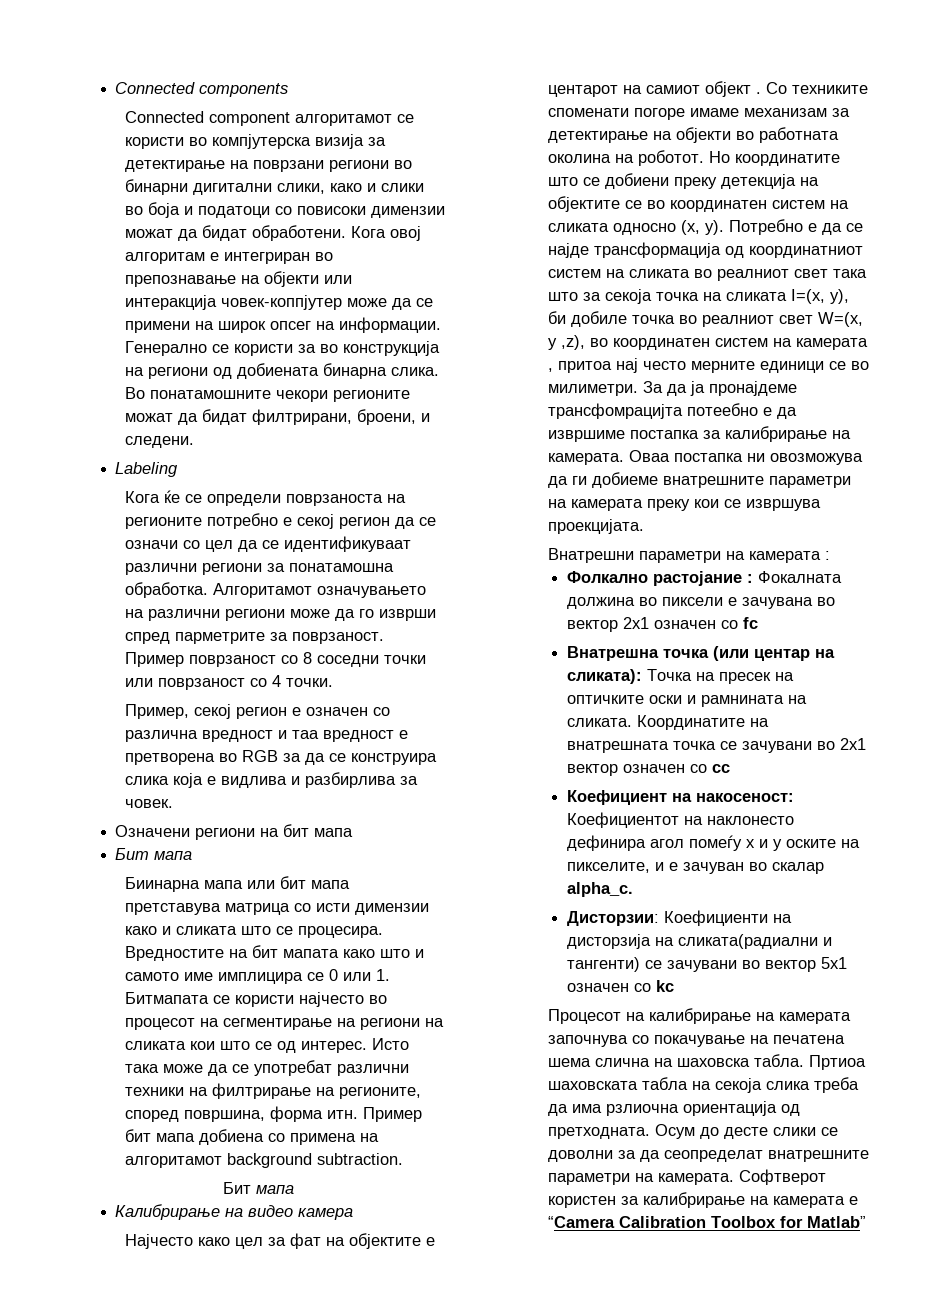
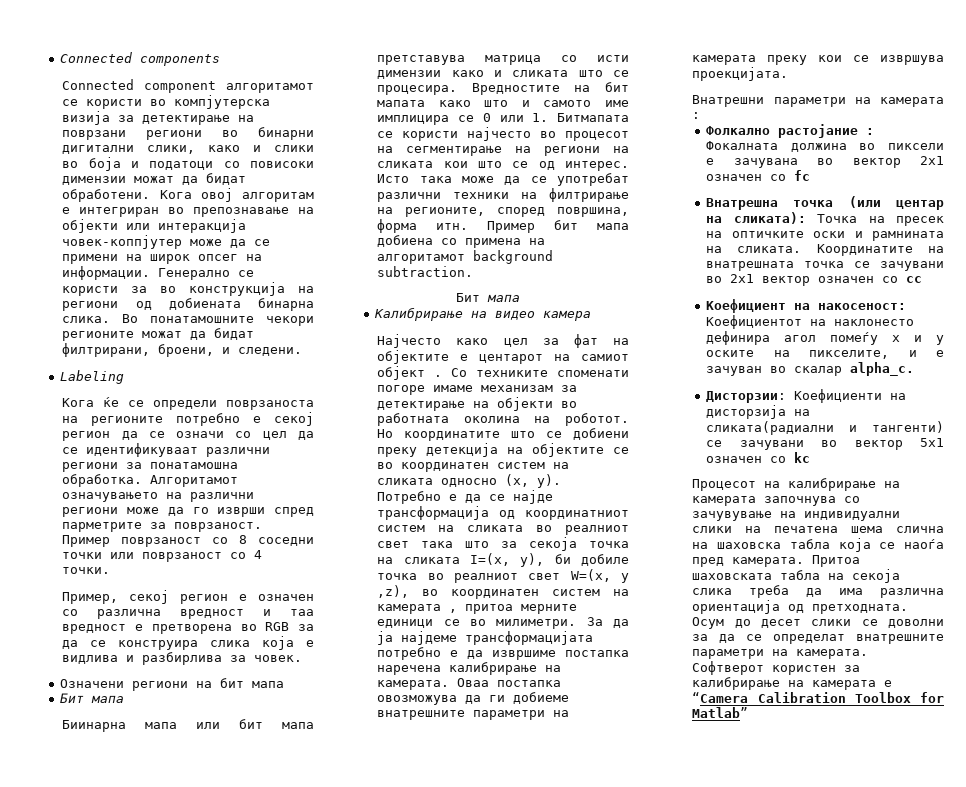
- Потребно е да се најде трансформација од координатниот систем на сликата во реалниот свет така што за секоја точка на сликата I=(x, y), би добиле точка во реалниот свет W=(x, y ,z), во координатен систем на камерата , притоа нај често мерните единици се во милиметри.
+ Потребно е да се најде трансформација од координатниот систем на сликата во реалниот свет така што за секоја точка на сликата I=(x, y), би добиле точка во реалниот свет W=(x, y ,z), во координатен систем на камерата , притоа мерните единици се во милиметри.
- За да ја пронајдеме трансфомрацијта потеебно е да извршиме постапка за калибрирање на камерата.
+ За да ја најдеме трансформацијата потребно е да извршиме постапка наречена калибрирање на камерата.
- Оваа постапка ни овозможува да ги добиеме внатрешните параметри на камерата преку кои се извршува проекцијата.
+ Оваа постапка овозможува да ги добиеме внатрешните параметри на камерата преку кои се извршува проекцијата.
- Процесот на калибрирање на камерата започнува со покачување на печатена шема слична на шаховска табла. Пртиоа шаховската табла на секоја слика треба да има рзлиочна ориентација од претходната.
+ Процесот на калибрирање на камерата започнува со зачувување на индивидуални слики на печатена шема слична на шаховска табла која се наоѓа пред камерата. Притоа шаховската табла на секоја слика треба да има различна ориентација од претходната.
- Осум до десте слики се доволни за да сеопределат внатрешните параметри на камерата.
+ Осум до десет слики се доволни за да се определат внатрешните параметри на камерата.

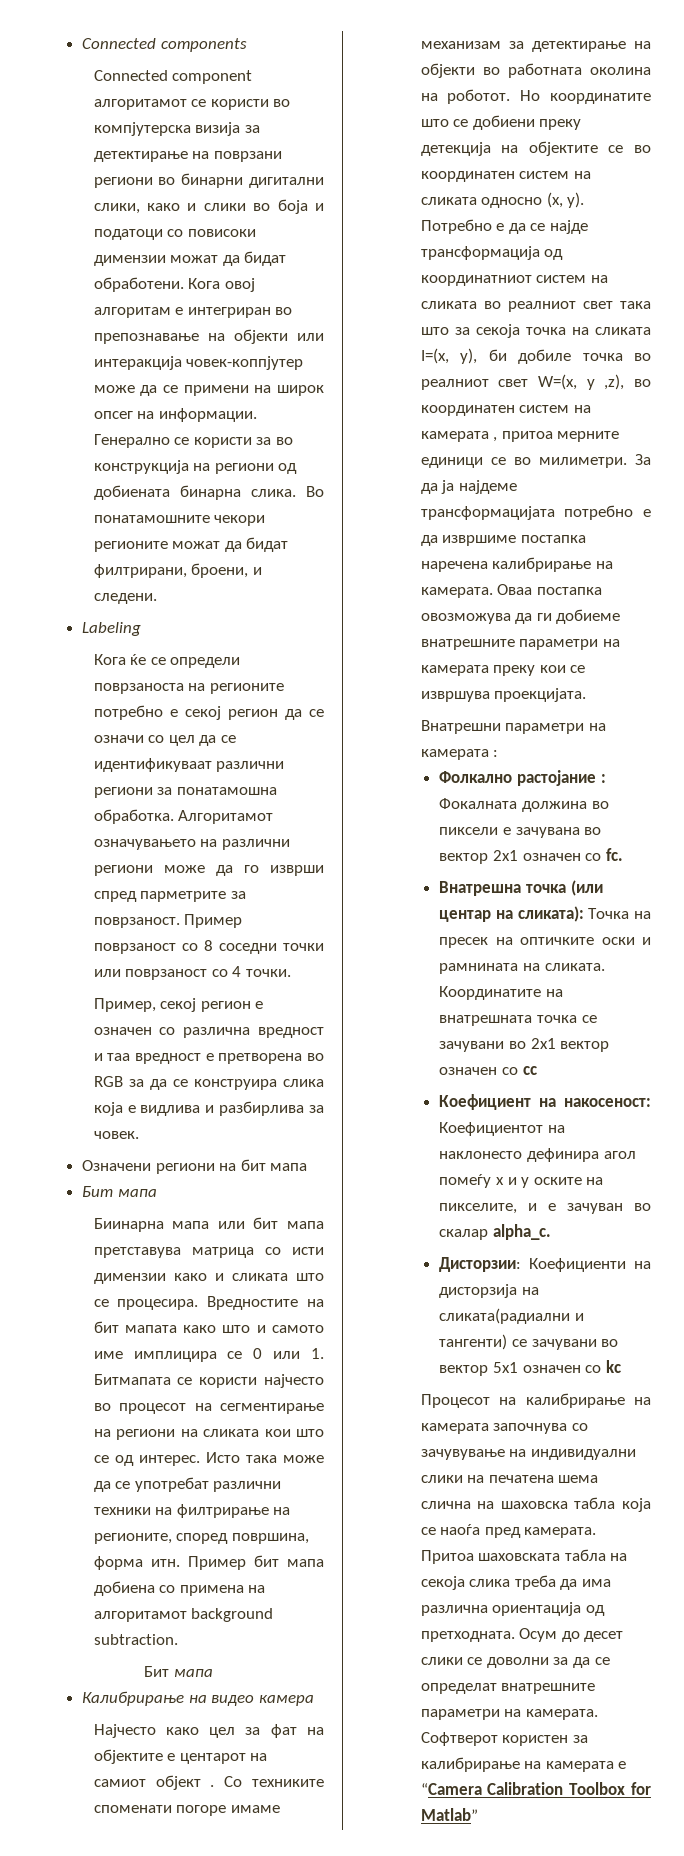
- Фолкално растојание : Фокалната должина во пиксели е зачувана во вектор 2х1 означен со fc
+ Фолкално растојание : Фокалната должина во пиксели е зачувана во вектор 2х1 означен со fc.

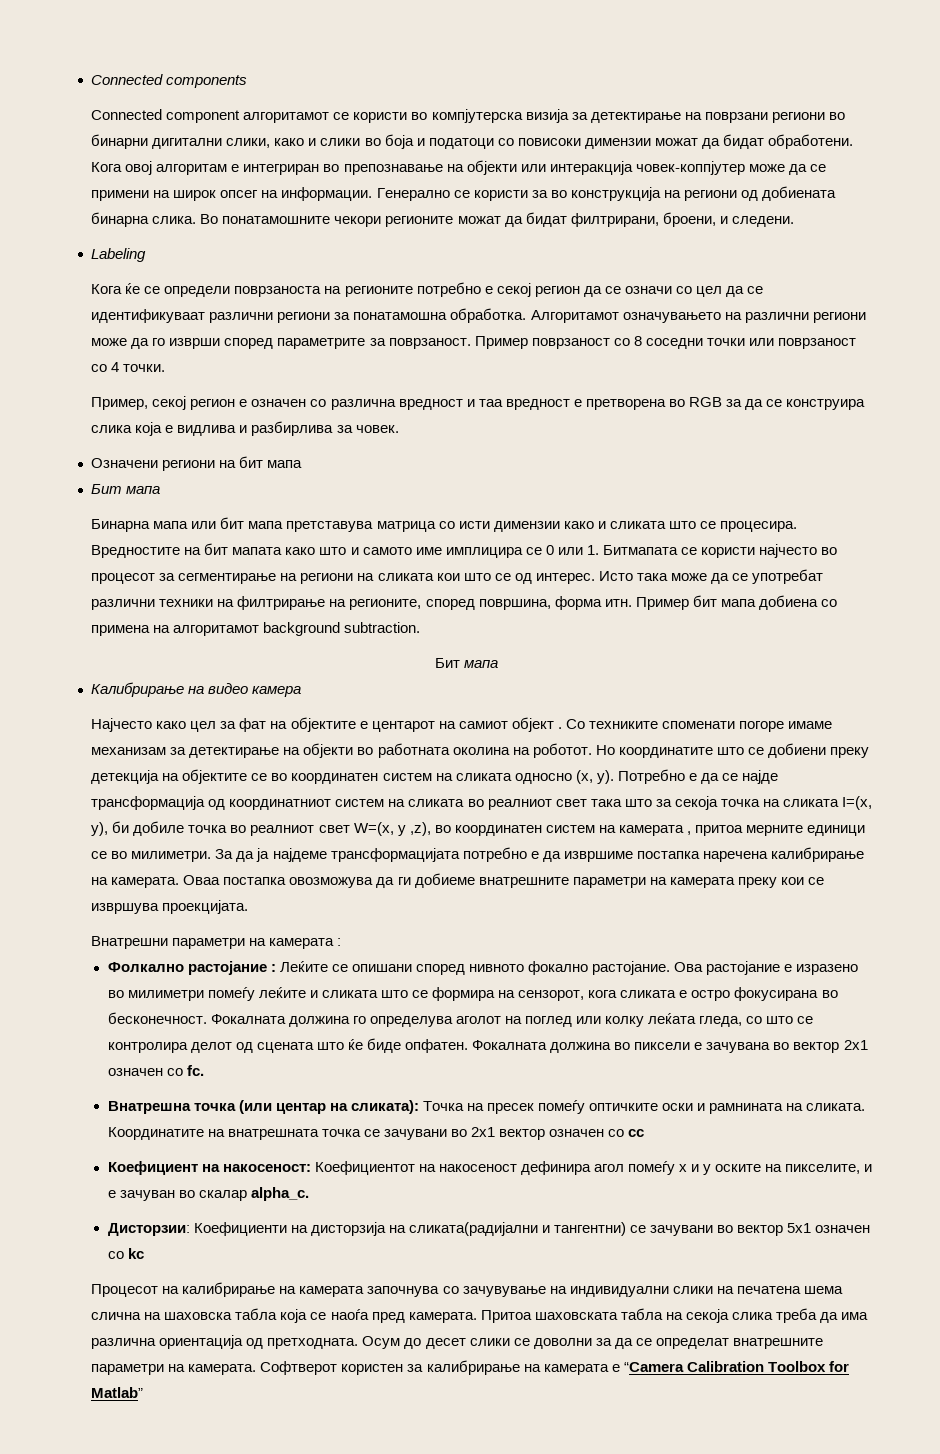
- Алгоритамот означувањето на различни региони може да го изврши спред парметрите за поврзаност.
+ Алгоритамот означувањето на различни региони може да го изврши според параметрите за поврзаност.
- Биинарна мапа или бит мапа претставува матрица со исти димензии како и сликата што се процесира.
+ Бинарна мапа или бит мапа претставува матрица со исти димензии како и сликата што се процесира.
- Вредностите на бит мапата како што и самото име имплицира се 0 или 1. Битмапата се користи најчесто во процесот на сегментирање на региони на сликата кои што се од интерес.
+ Вредностите на бит мапата како што и самото име имплицира се 0 или 1. Битмапата се користи најчесто во процесот за сегментирање на региони на сликата кои што се од интерес.
- Фолкално растојание : Фокалната должина во пиксели е зачувана во вектор 2х1 означен со fc.
+ Фолкално растојание : Леќите се опишани според нивното фокално растојание. Ова растојание е изразено во милиметри помеѓу леќите и сликата што се формира на сензорот, кога сликата е остро фокусирана во бесконечност. Фокалната должина го определува аголот на поглед или колку леќата гледа, со што се контролира делот од сцената што ќе биде опфатен. Фокалната должина во пиксели е зачувана во вектор 2х1 означен со fc.
- Внатрешна точка (или центар на сликата): Точка на пресек на оптичките оски и рамнината на сликата.
+ Внатрешна точка (или центар на сликата): Точка на пресек помеѓу оптичките оски и рамнината на сликата.
- Коефициент на накосеност: Коефициентот на наклонесто дефинира агол помеѓу x и y оските на пикселите, и е зачуван во скалар alpha_c.
+ Коефициент на накосеност: Коефициентот на накосеност дефинира агол помеѓу x и y оските на пикселите, и е зачуван во скалар alpha_c.
- Дисторзии: Коефициенти на дисторзија на сликата(радиални и тангенти) се зачувани во вектор 5х1 означен со kc
+ Дисторзии: Коефициенти на дисторзија на сликата(радијални и тангентни) се зачувани во вектор 5х1 означен со kc

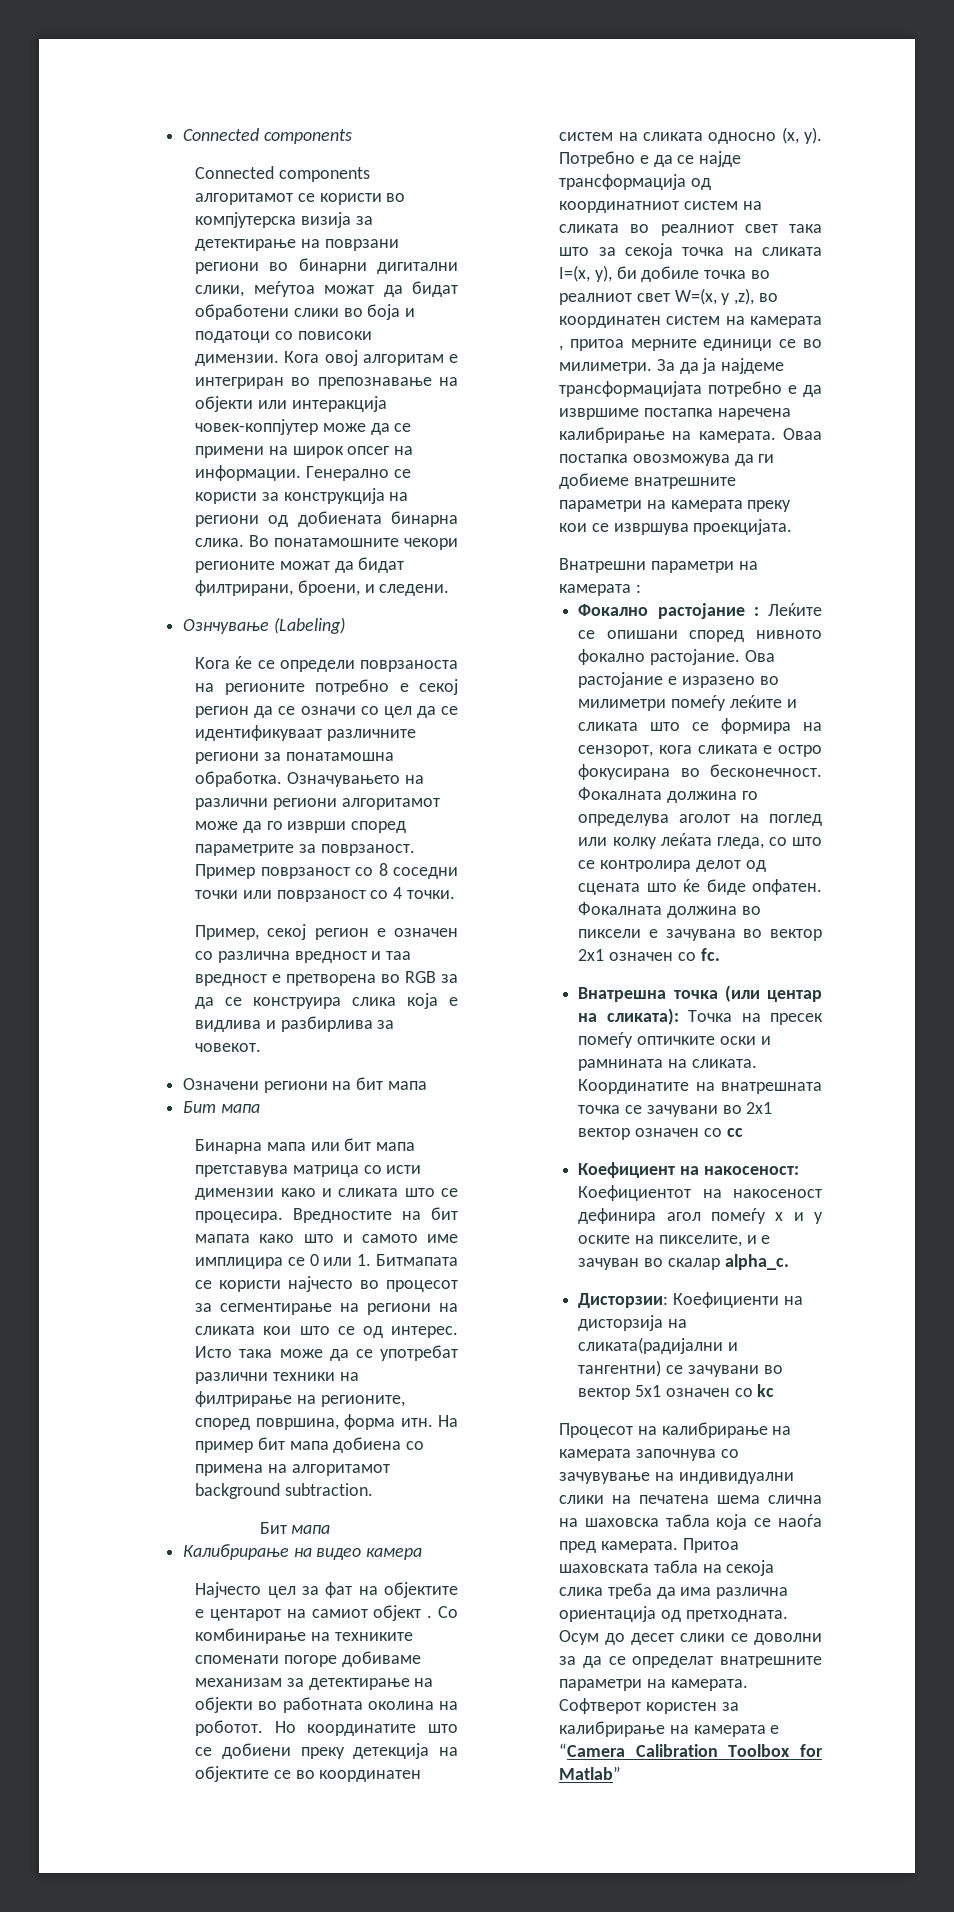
- Connected component алгоритамот се користи во компјутерска визија за детектирање на поврзани региони во бинарни дигитални слики, како и слики во боја и податоци со повисоки димензии можат да бидат обработени.
+ Connected components алгоритамот се користи во компјутерска визија за детектирање на поврзани региони во бинарни дигитални слики, меѓутоа можат да бидат обработени слики во боја и податоци со повисоки димензии.
- Генерално се користи за во конструкција на региони од добиената бинарна слика.
+ Генерално се користи за конструкција на региони од добиената бинарна слика.
- Labeling
+ Ознчување (Labeling)
- Кога ќе се определи поврзаноста на регионите потребно е секој регион да се означи со цел да се идентификуваат различни региони за понатамошна обработка.
+ Кога ќе се определи поврзаноста на регионите потребно е секој регион да се означи со цел да се идентификуваат различните региони за понатамошна обработка.
- Алгоритамот означувањето на различни региони може да го изврши според параметрите за поврзаност.
+ Означувањето на различни региони алгоритамот може да го изврши според параметрите за поврзаност.
- Пример, секој регион е означен со различна вредност и таа вредност е претворена во RGB за да се конструира слика која е видлива и разбирлива за човек.
+ Пример, секој регион е означен со различна вредност и таа вредност е претворена во RGB за да се конструира слика која е видлива и разбирлива за човекот.
- Пример бит мапа добиена со примена на алгоритамот background subtraction.
+ На пример бит мапа добиена со примена на алгоритамот background subtraction.
- Најчесто како цел за фат на објектите е центарот на самиот објект .
+ Најчесто цел за фат на објектите е центарот на самиот објект .
- Со техниките споменати погоре имаме механизам за детектирање на објекти во работната околина на роботот.
+ Со комбинирање на техниките споменати погоре добиваме механизам за детектирање на објекти во работната околина на роботот.
- Фолкално растојание : Леќите се опишани според нивното фокално растојание.
+ Фокално растојание : Леќите се опишани според нивното фокално растојание.

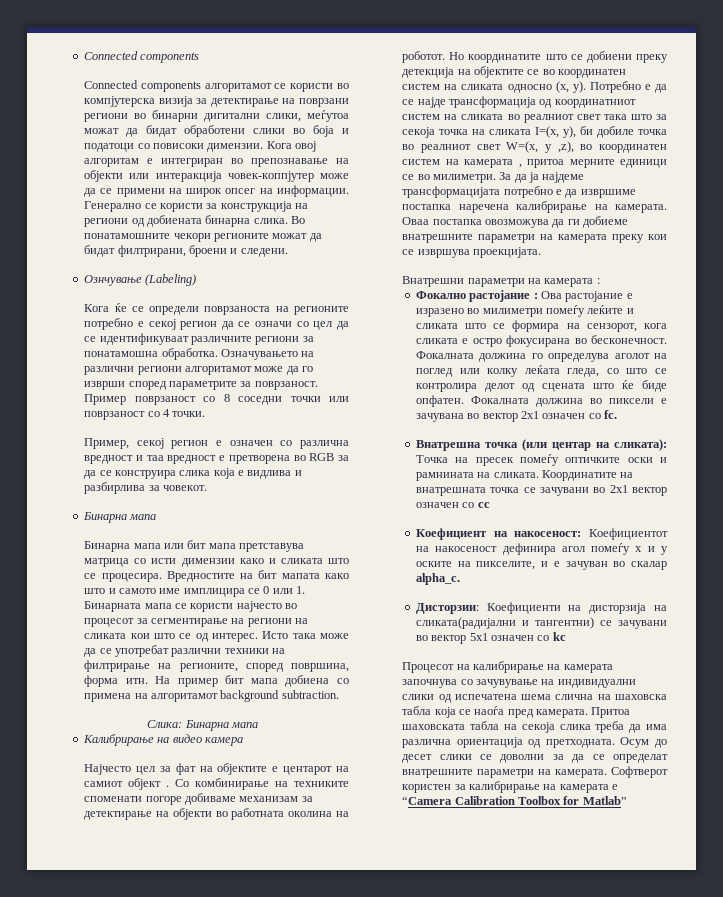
- Во понатамошните чекори регионите можат да бидат филтрирани, броени, и следени.
+ Во понатамошните чекори регионите можат да бидат филтрирани, броени и следени.
  Пример, секој регион е означен со различна вредност и таа вредност е претворена во RGB за да се конструира слика која е видлива и разбирлива за човекот.
- Означени региони на бит мапа
- Бит мапа
+ Бинарна мапа
- Вредностите на бит мапата како што и самото име имплицира се 0 или 1. Битмапата се користи најчесто во процесот за сегментирање на региони на сликата кои што се од интерес.
+ Вредностите на бит мапата како што и самото име имплицира се 0 или 1. Бинарната мапа се користи најчесто во процесот за сегментирање на региони на сликата кои што се од интерес.
  На пример бит мапа добиена со примена на алгоритамот background subtraction.
- Бит мапа
+ Слика: Бинарна мапа
- Фокално растојание : Леќите се опишани според нивното фокално растојание. Ова растојание е изразено во милиметри помеѓу леќите и сликата што се формира на сензорот, кога сликата е остро фокусирана во бесконечност.
+ Фокално растојание : Ова растојание е изразено во милиметри помеѓу леќите и сликата што се формира на сензорот, кога сликата е остро фокусирана во бесконечност.
- Процесот на калибрирање на камерата започнува со зачувување на индивидуални слики на печатена шема слична на шаховска табла која се наоѓа пред камерата.
+ Процесот на калибрирање на камерата започнува со зачувување на индивидуални слики од испечатена шема слична на шаховска табла која се наоѓа пред камерата.

